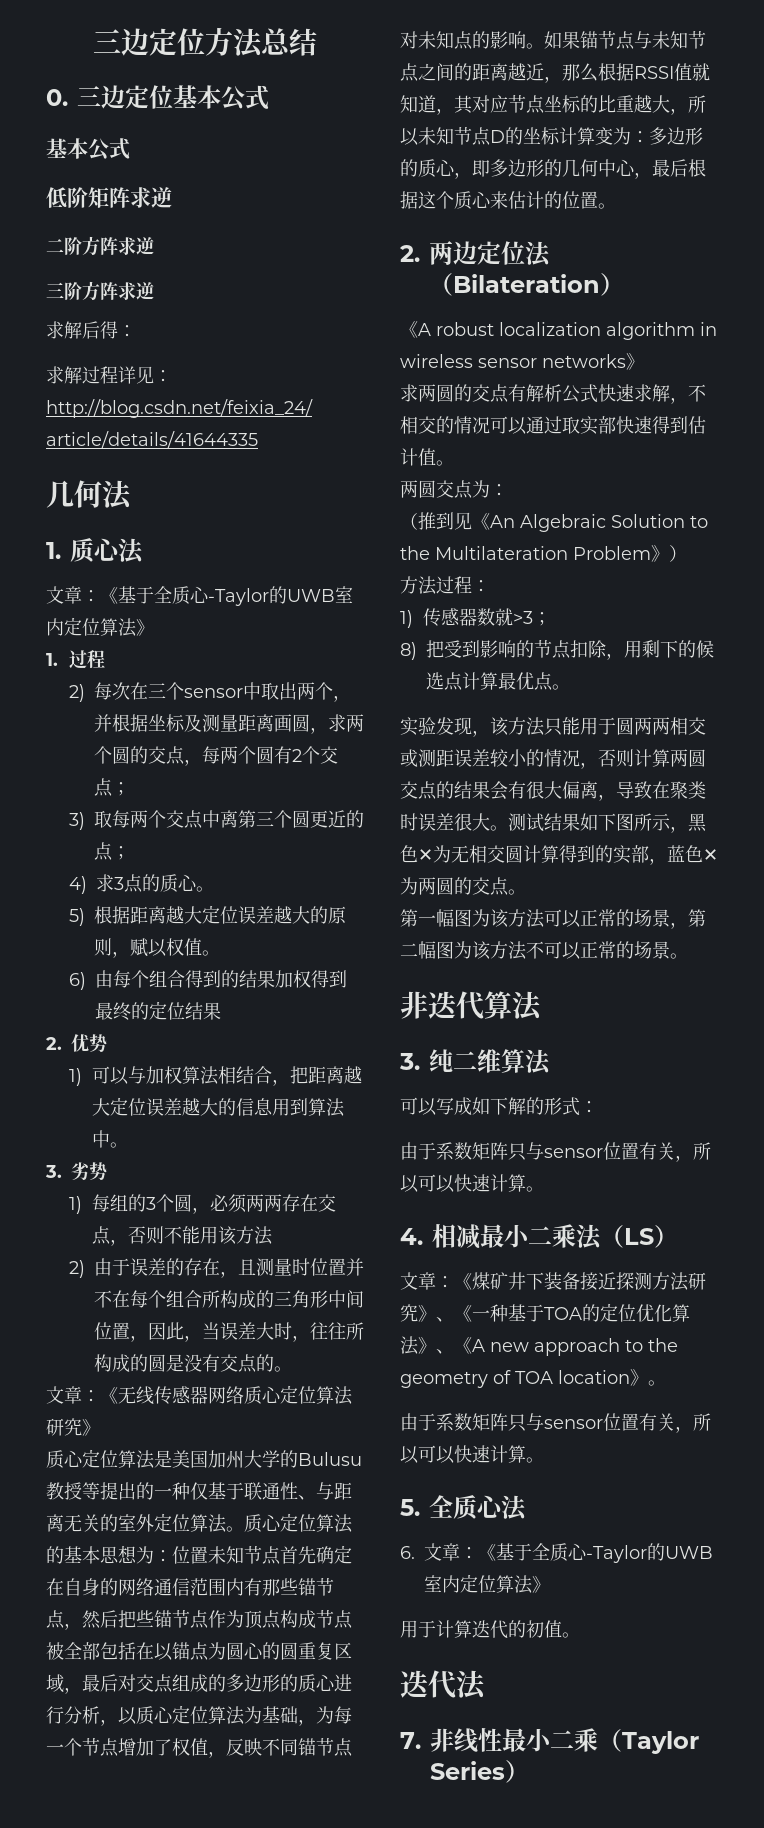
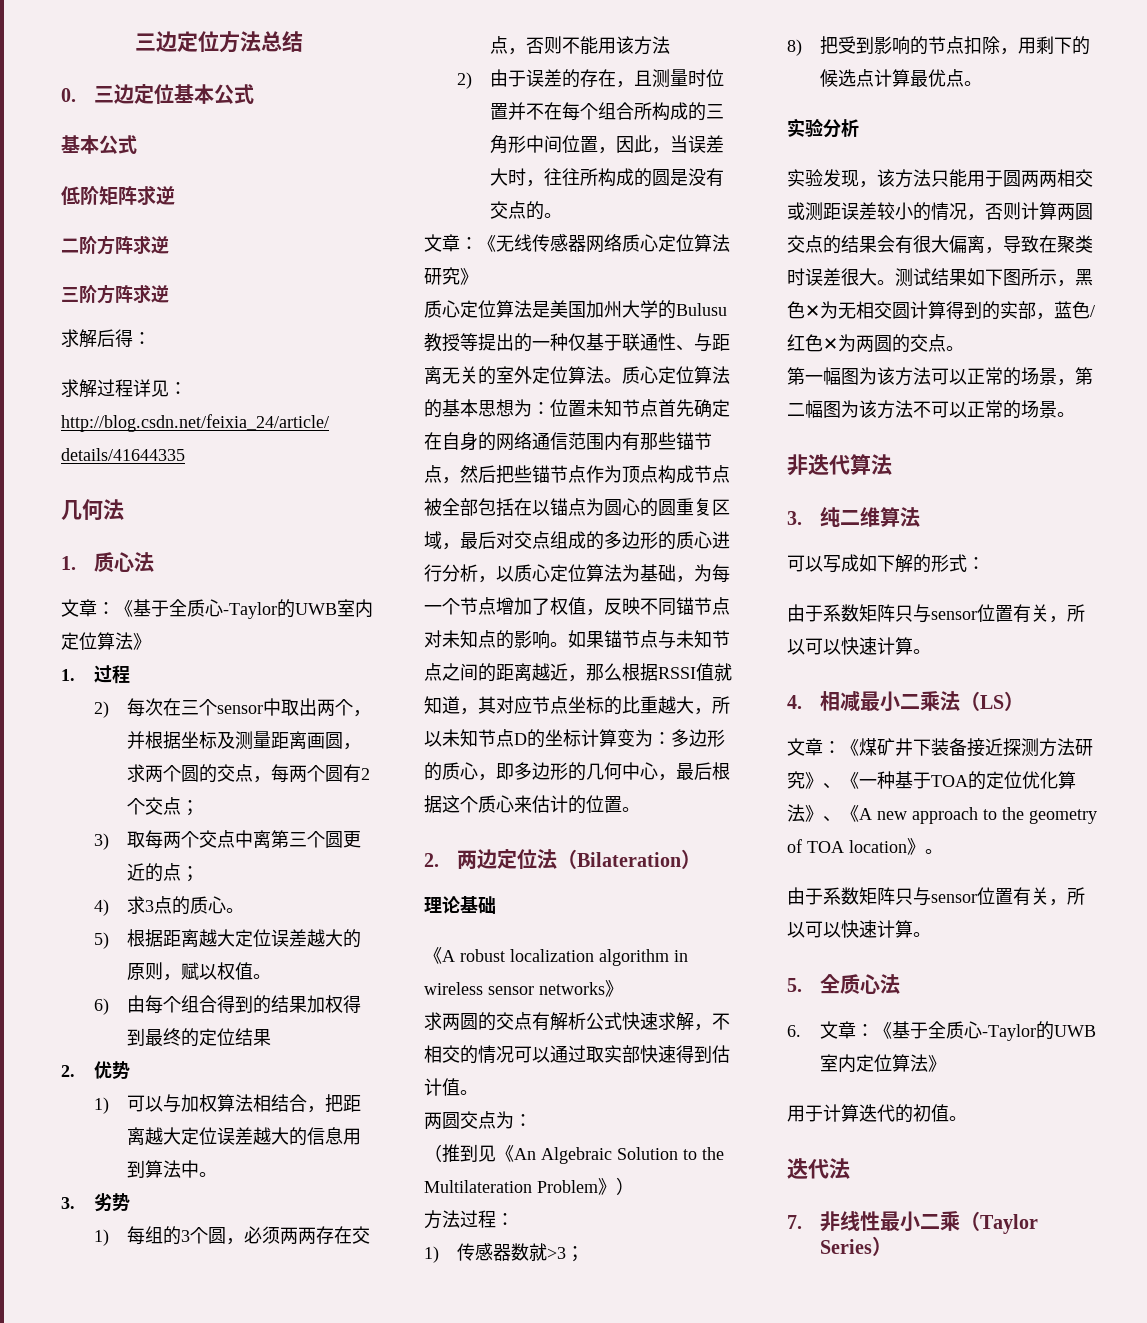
+ 理论基础
+ 实验分析
- 测试结果如下图所示，黑色✕为无相交圆计算得到的实部，蓝色✕为两圆的交点。
+ 测试结果如下图所示，黑色✕为无相交圆计算得到的实部，蓝色/红色✕为两圆的交点。

